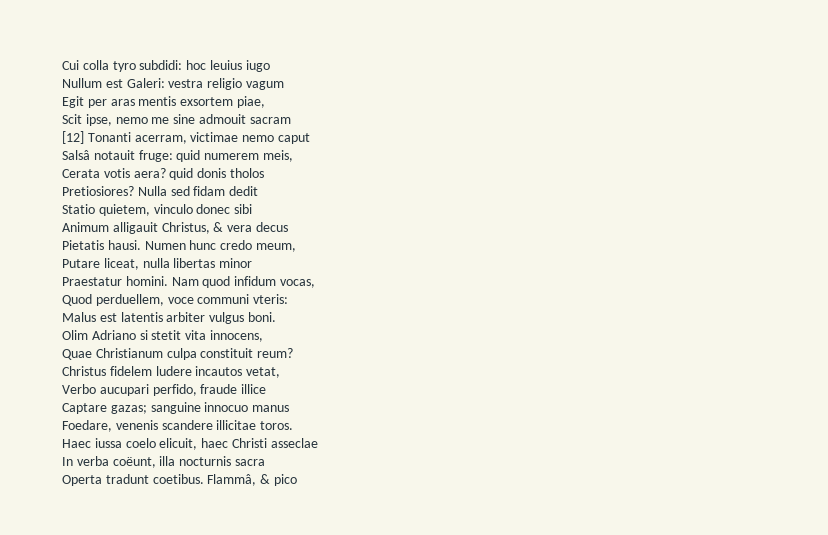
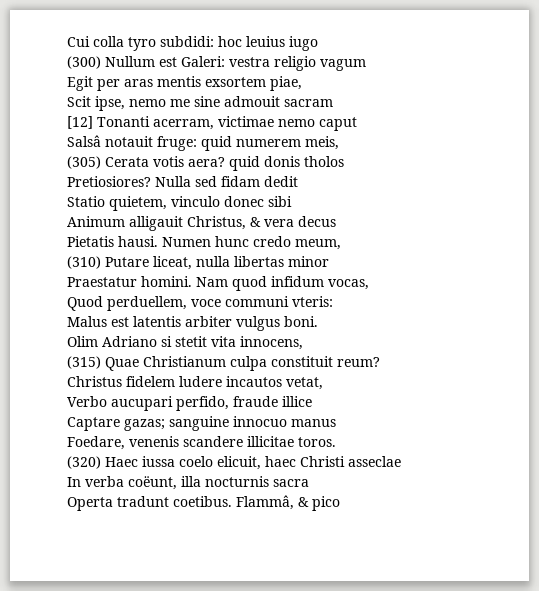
- Nullum est Galeri: vestra religio vagum
+ (300) Nullum est Galeri: vestra religio vagum
- Cerata votis aera? quid donis tholos
+ (305) Cerata votis aera? quid donis tholos
- Putare liceat, nulla libertas minor
+ (310) Putare liceat, nulla libertas minor
- Quae Christianum culpa constituit reum?
+ (315) Quae Christianum culpa constituit reum?
- Haec iussa coelo elicuit, haec Christi asseclae
+ (320) Haec iussa coelo elicuit, haec Christi asseclae

